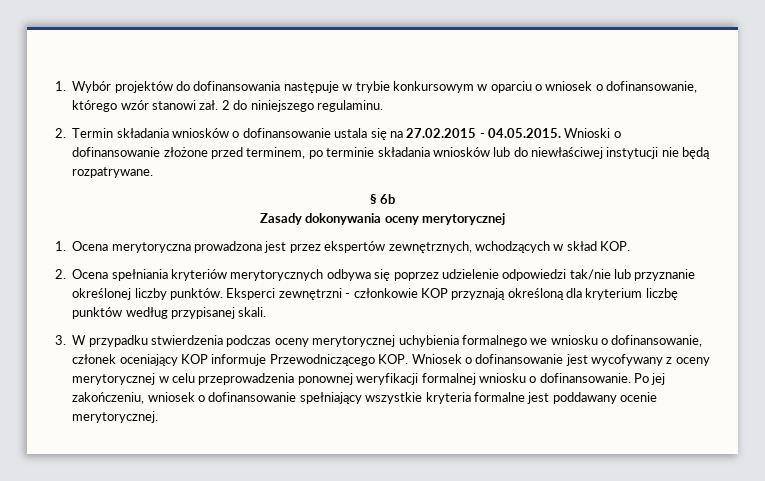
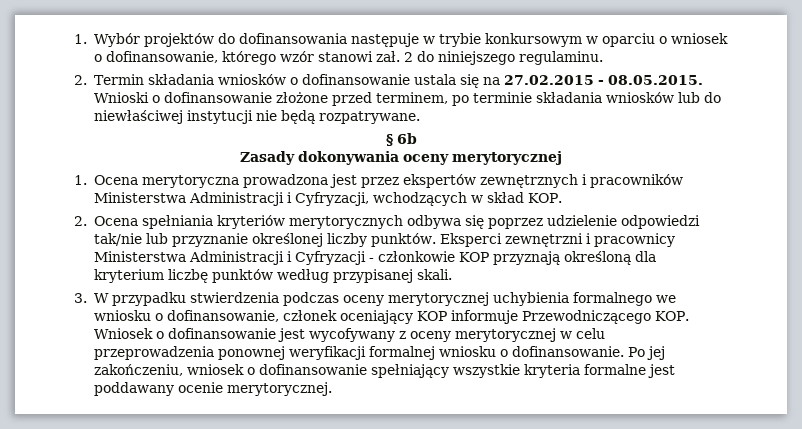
- 2. Termin składania wniosków o dofinansowanie ustala się na 27.02.2015 - 04.05.2015. Wnioski o dofinansowanie złożone przed terminem, po terminie składania wniosków lub do niewłaściwej instytucji nie będą rozpatrywane.
+ 2. Termin składania wniosków o dofinansowanie ustala się na 27.02.2015 - 08.05.2015. Wnioski o dofinansowanie złożone przed terminem, po terminie składania wniosków lub do niewłaściwej instytucji nie będą rozpatrywane.
- 1. Ocena merytoryczna prowadzona jest przez ekspertów zewnętrznych, wchodzących w skład KOP.
+ 1. Ocena merytoryczna prowadzona jest przez ekspertów zewnętrznych i pracowników Ministerstwa Administracji i Cyfryzacji, wchodzących w skład KOP.
- Eksperci zewnętrzni - członkowie KOP przyznają określoną dla kryterium liczbę punktów według przypisanej skali.
+ Eksperci zewnętrzni i pracownicy Ministerstwa Administracji i Cyfryzacji - członkowie KOP przyznają określoną dla kryterium liczbę punktów według przypisanej skali.

